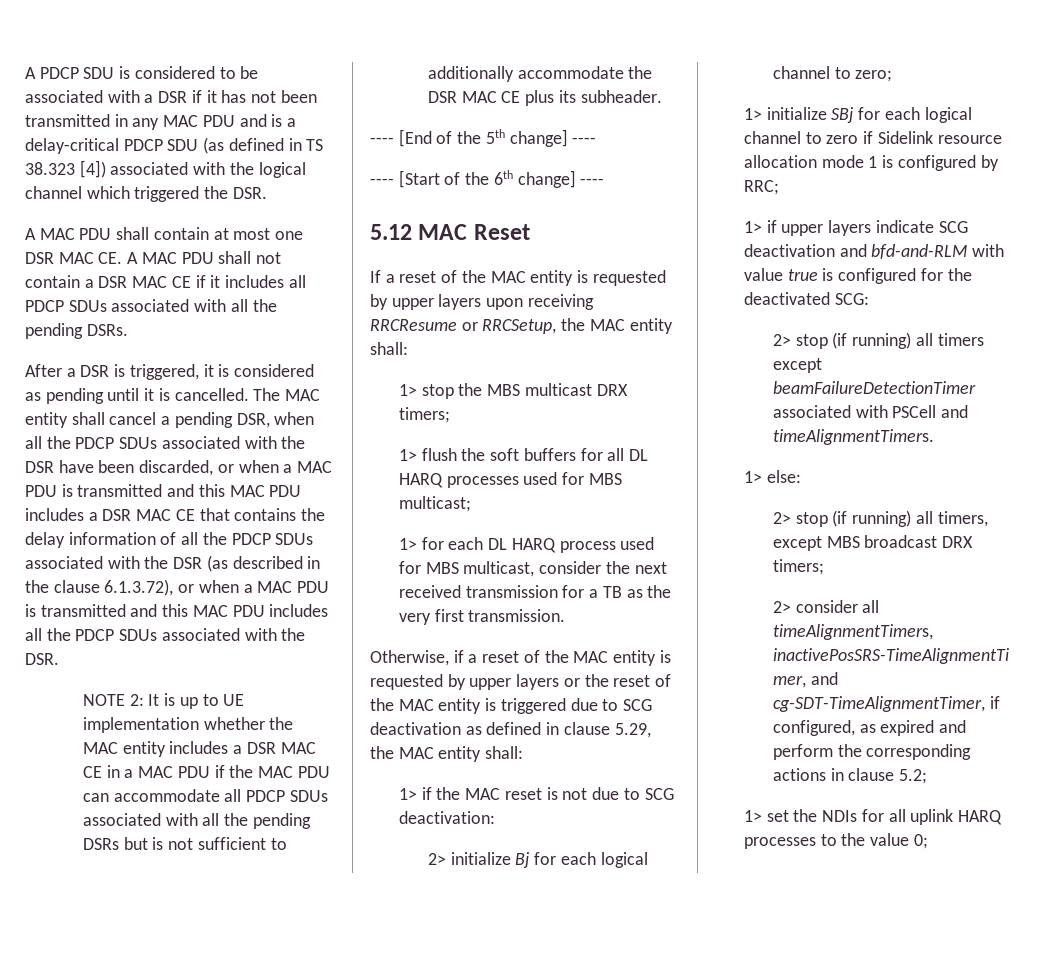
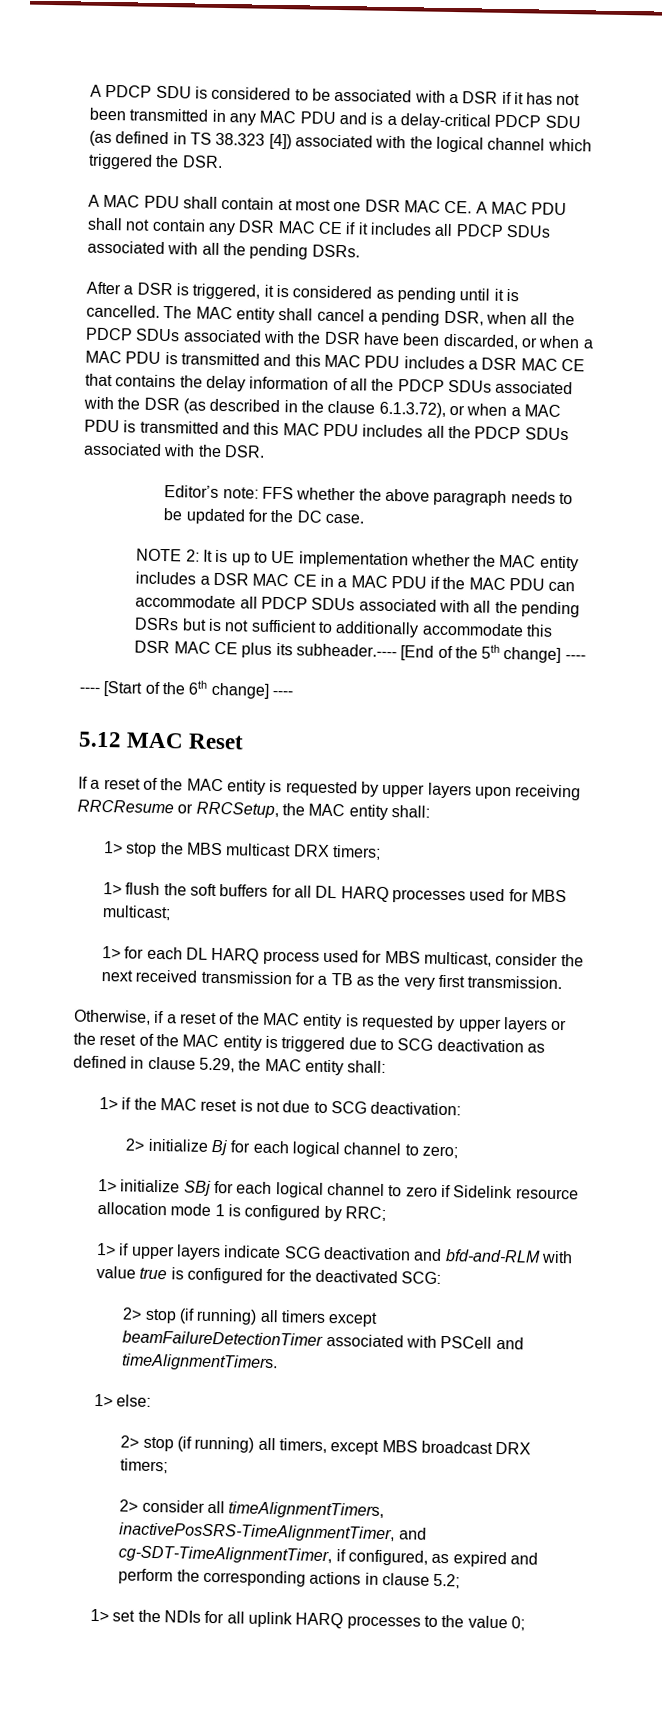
- A MAC PDU shall contain at most one DSR MAC CE. A MAC PDU shall not contain a DSR MAC CE if it includes all PDCP SDUs associated with all the pending DSRs.
+ A MAC PDU shall contain at most one DSR MAC CE. A MAC PDU shall not contain any DSR MAC CE if it includes all PDCP SDUs associated with all the pending DSRs.
+ Editor’s note: FFS whether the above paragraph needs to be updated for the DC case.
- NOTE 2: It is up to UE implementation whether the MAC entity includes a DSR MAC CE in a MAC PDU if the MAC PDU can accommodate all PDCP SDUs associated with all the pending DSRs but is not sufficient to additionally accommodate the DSR MAC CE plus its subheader.
- ---- [End of the 5th change] ----
+ NOTE 2: It is up to UE implementation whether the MAC entity includes a DSR MAC CE in a MAC PDU if the MAC PDU can accommodate all PDCP SDUs associated with all the pending DSRs but is not sufficient to additionally accommodate this DSR MAC CE plus its subheader.---- [End of the 5th change] ----

